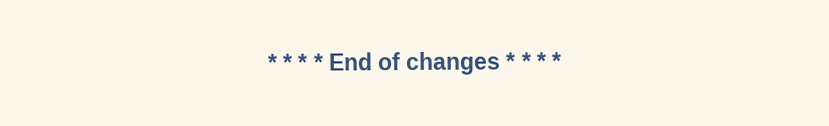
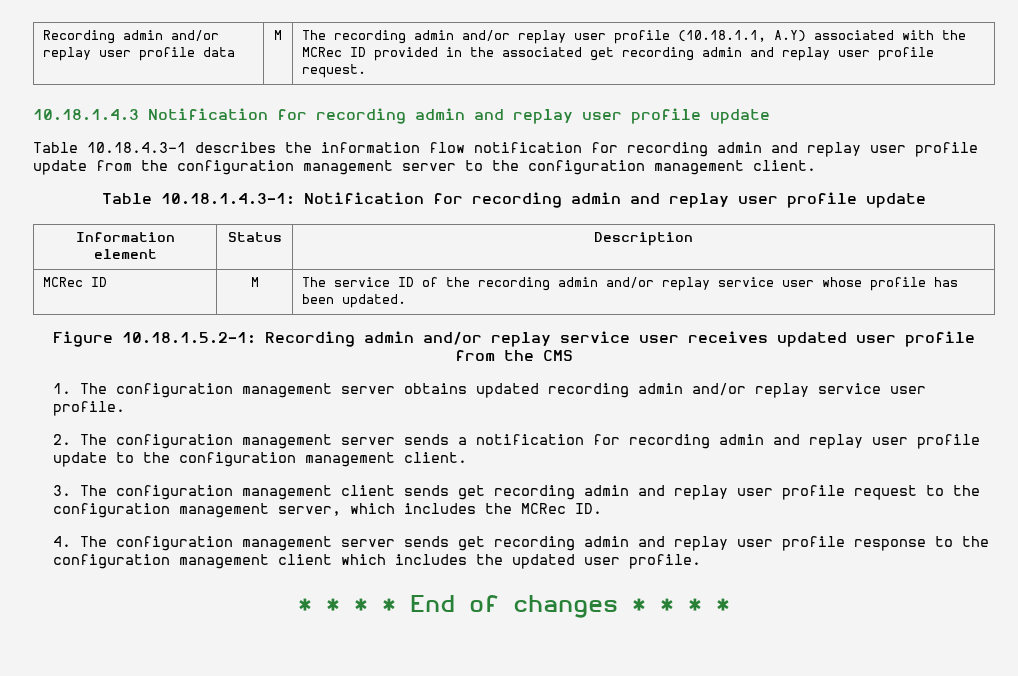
+ Recording admin and/or replay user profile data | M | The recording admin and/or replay user profile (10.18.1.1, A.Y) associated with the MCRec ID provided in the associated get recording admin and replay user profile request.
+ 10.18.1.4.3 Notification for recording admin and replay user profile update
+ Table 10.18.4.3-1 describes the information flow notification for recording admin and replay user profile update from the configuration management server to the configuration management client.
+ Table 10.18.1.4.3-1: Notification for recording admin and replay user profile update
+ Information element | Status | Description
+ MCRec ID | M | The service ID of the recording admin and/or replay service user whose profile has been updated.
+ Figure 10.18.1.5.2-1: Recording admin and/or replay service user receives updated user profile from the CMS
+ 1. The configuration management server obtains updated recording admin and/or replay service user profile.
+ 2. The configuration management server sends a notification for recording admin and replay user profile update to the configuration management client.
+ 3. The configuration management client sends get recording admin and replay user profile request to the configuration management server, which includes the MCRec ID.
+ 4. The configuration management server sends get recording admin and replay user profile response to the configuration management client which includes the updated user profile.

